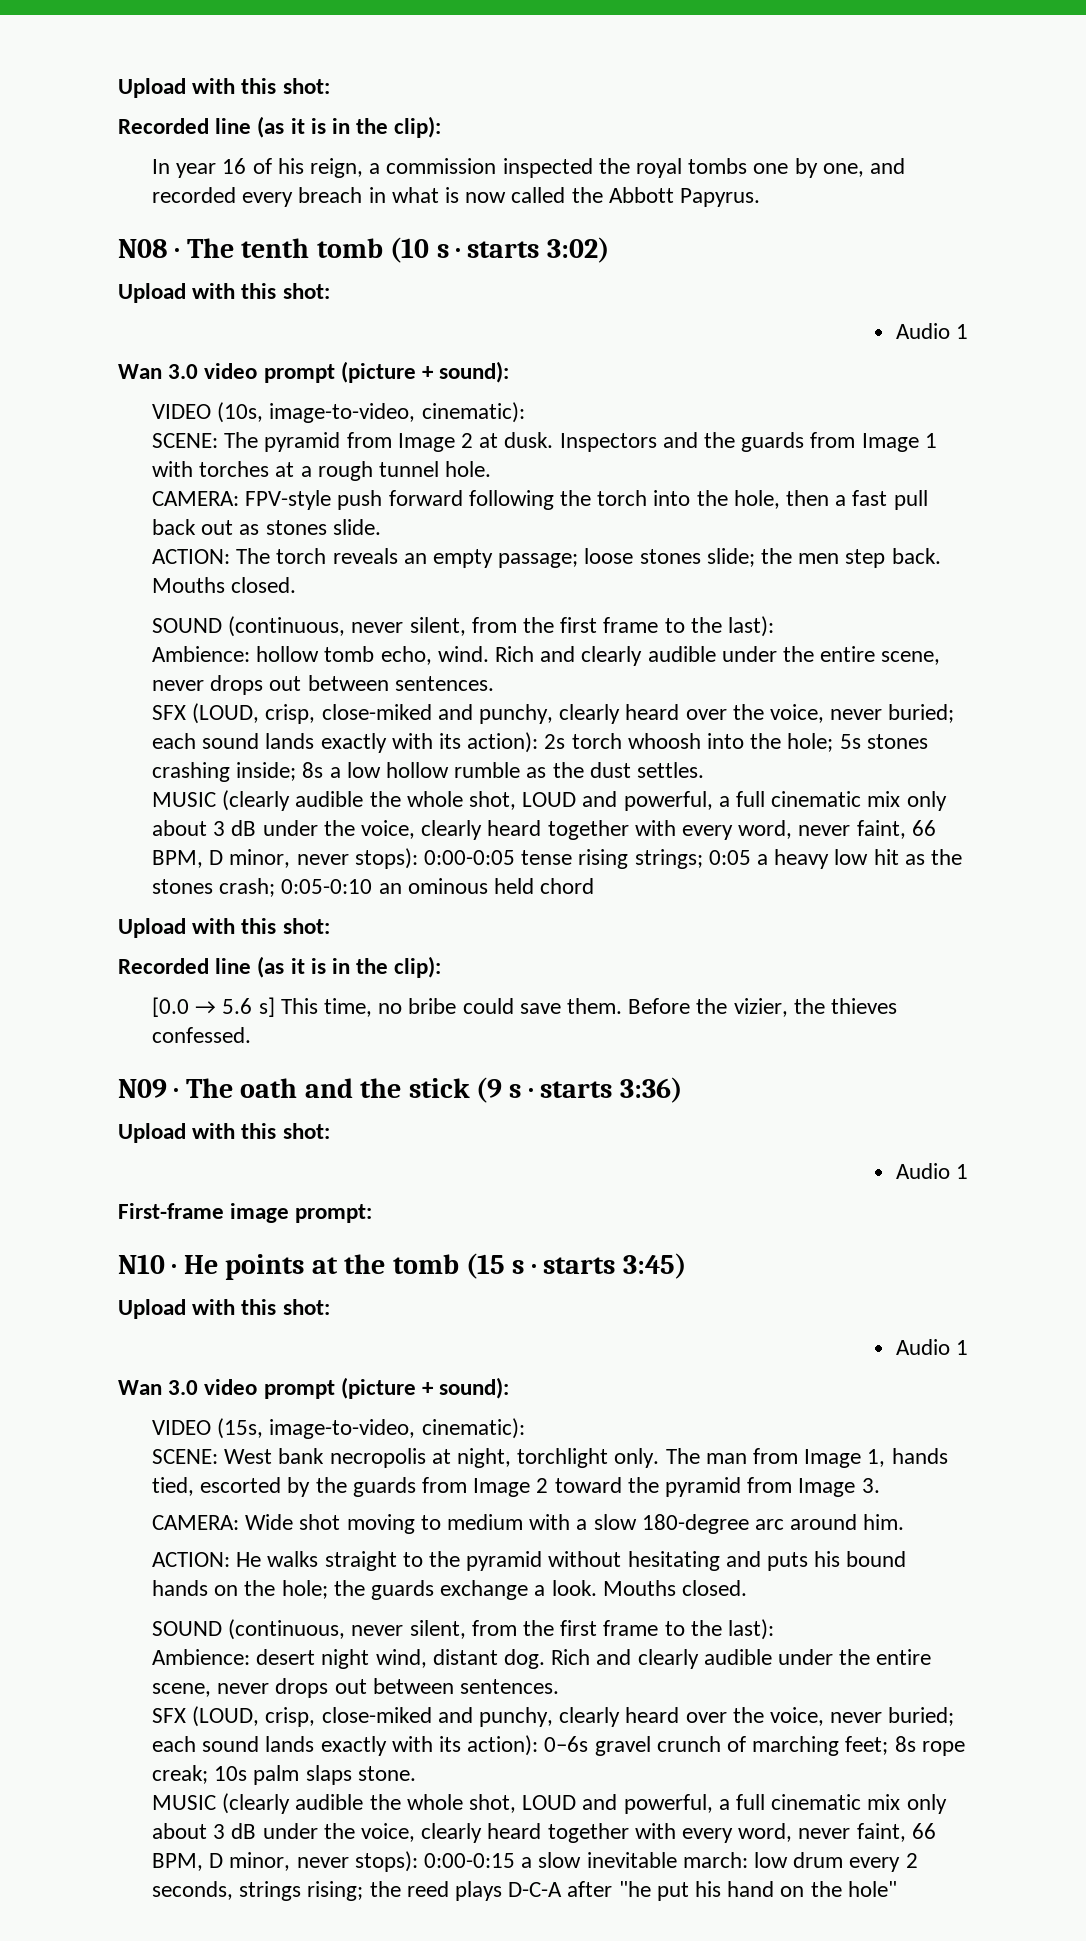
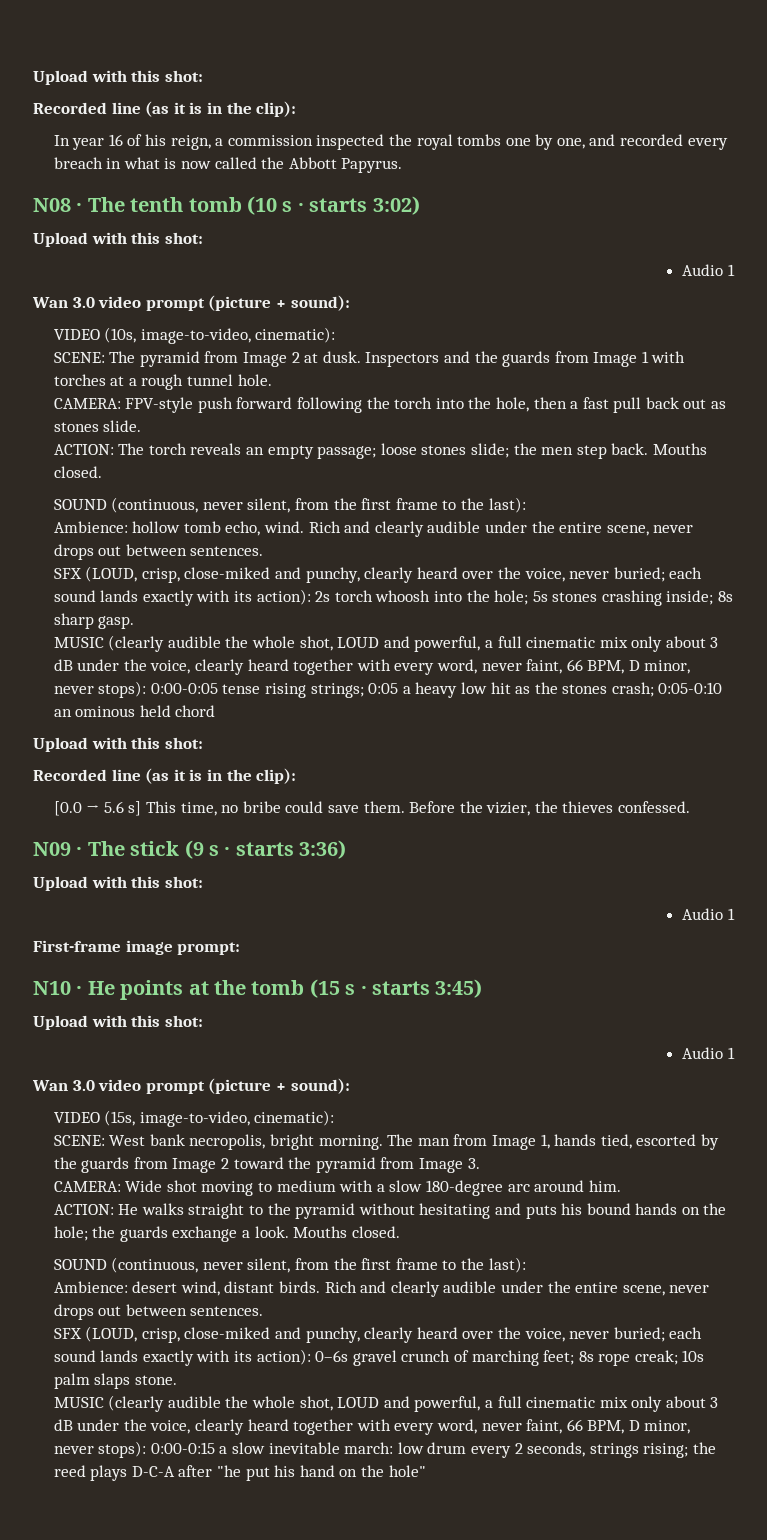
- SFX (LOUD, crisp, close-miked and punchy, clearly heard over the voice, never buried; each sound lands exactly with its action): 2s torch whoosh into the hole; 5s stones crashing inside; 8s a low hollow rumble as the dust settles.
+ SFX (LOUD, crisp, close-miked and punchy, clearly heard over the voice, never buried; each sound lands exactly with its action): 2s torch whoosh into the hole; 5s stones crashing inside; 8s sharp gasp.
- N09 · The oath and the stick (9 s · starts 3:36)
+ N09 · The stick (9 s · starts 3:36)
- SCENE: West bank necropolis at night, torchlight only.
+ SCENE: West bank necropolis, bright morning.
- Ambience: desert night wind, distant dog.
+ Ambience: desert wind, distant birds.

